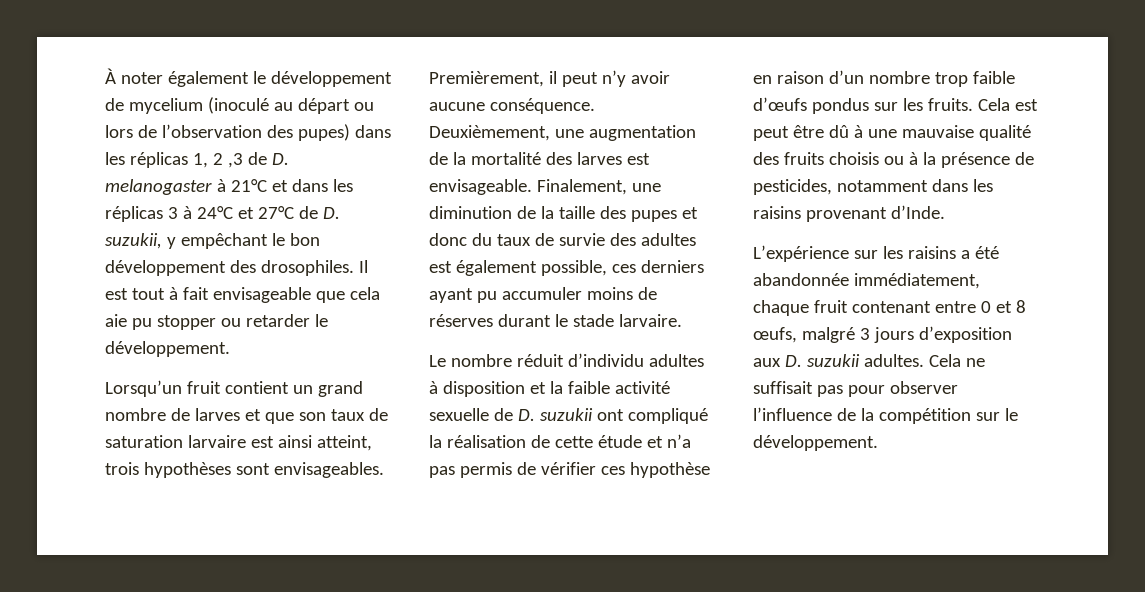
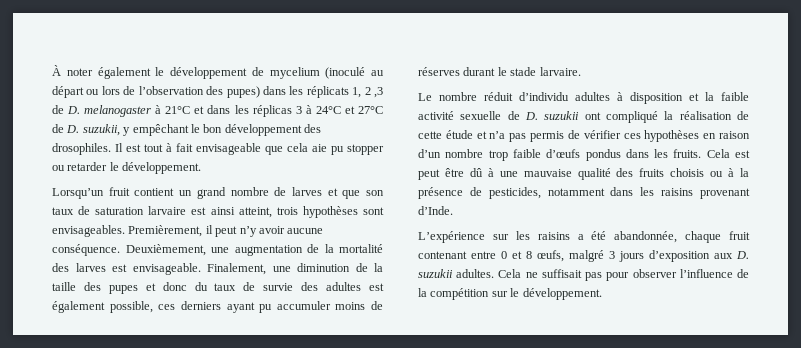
- À noter également le développement de mycelium (inoculé au départ ou lors de l’observation des pupes) dans les réplicas 1, 2 ,3 de D. melanogaster à 21°C et dans les réplicas 3 à 24°C et 27°C de D. suzukii, y empêchant le bon développement des drosophiles.
+ À noter également le développement de mycelium (inoculé au départ ou lors de l’observation des pupes) dans les réplicats 1, 2 ,3 de D. melanogaster à 21°C et dans les réplicas 3 à 24°C et 27°C de D. suzukii, y empêchant le bon développement des drosophiles.
- Le nombre réduit d’individu adultes à disposition et la faible activité sexuelle de D. suzukii ont compliqué la réalisation de cette étude et n’a pas permis de vérifier ces hypothèse en raison d’un nombre trop faible d’œufs pondus sur les fruits.
+ Le nombre réduit d’individu adultes à disposition et la faible activité sexuelle de D. suzukii ont compliqué la réalisation de cette étude et n’a pas permis de vérifier ces hypothèses en raison d’un nombre trop faible d’œufs pondus dans les fruits.
- L’expérience sur les raisins a été abandonnée immédiatement, chaque fruit contenant entre 0 et 8 œufs, malgré 3 jours d’exposition aux D. suzukii adultes.
+ L’expérience sur les raisins a été abandonnée, chaque fruit contenant entre 0 et 8 œufs, malgré 3 jours d’exposition aux D. suzukii adultes.

